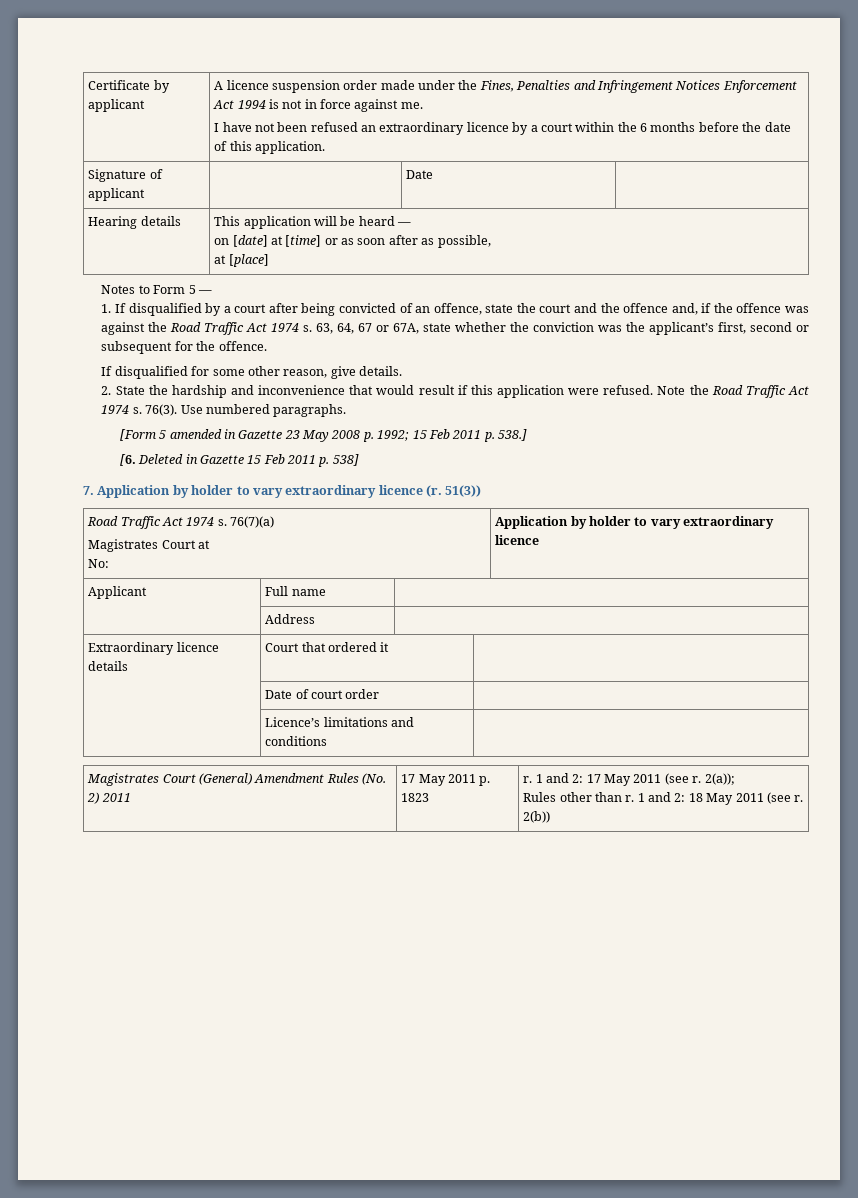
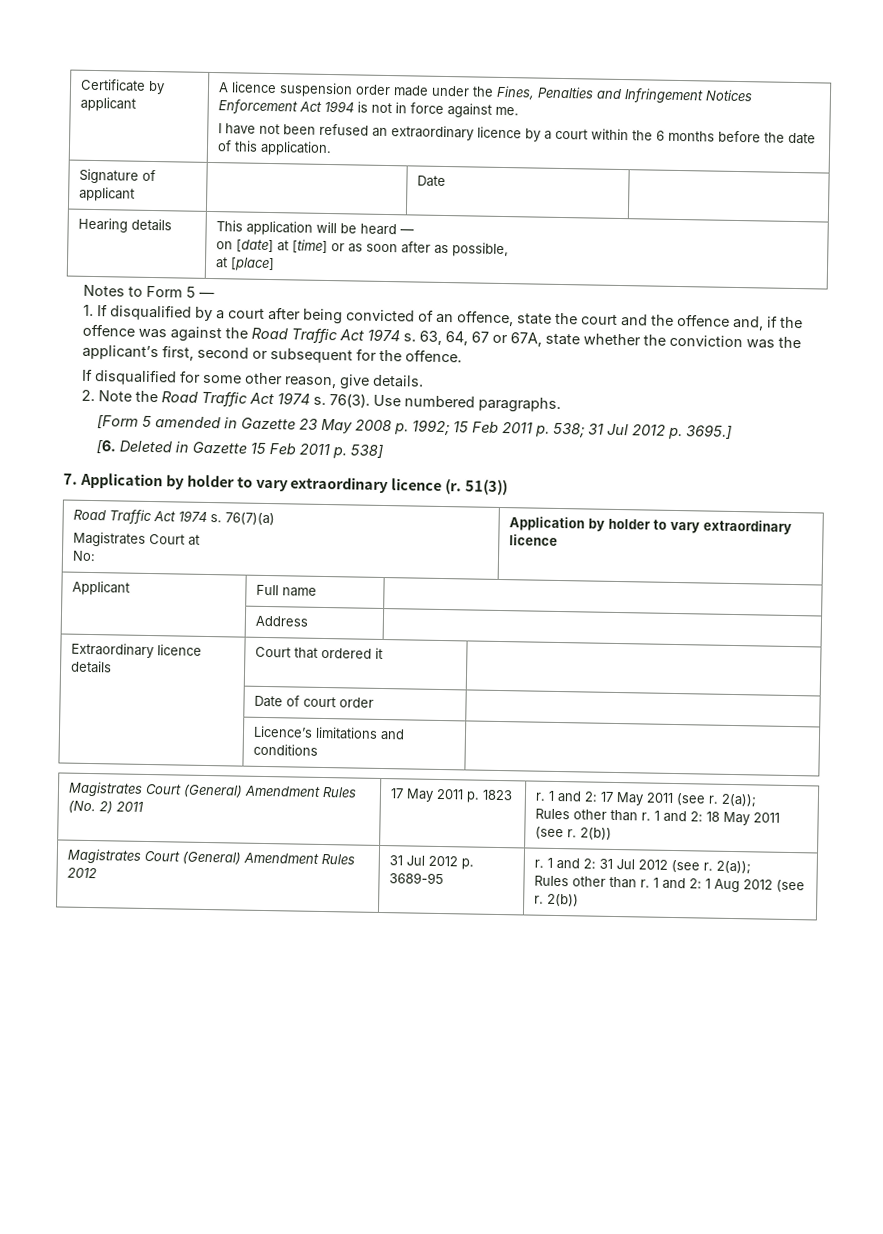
- 2. State the hardship and inconvenience that would result if this application were refused. Note the Road Traffic Act 1974 s.
+ 2. Note the Road Traffic Act 1974 s.
- [Form 5 amended in Gazette 23 May 2008 p. 1992; 15 Feb 2011 p. 538.]
+ [Form 5 amended in Gazette 23 May 2008 p. 1992; 15 Feb 2011 p. 538; 31 Jul 2012 p. 3695.]
+ Magistrates Court (General) Amendment Rules 2012 | 31 Jul 2012 p. 3689-95 | r. 1 and 2: 31 Jul 2012 (see r. 2(a));
+ Rules other than r. 1 and 2: 1 Aug 2012 (see r. 2(b))

